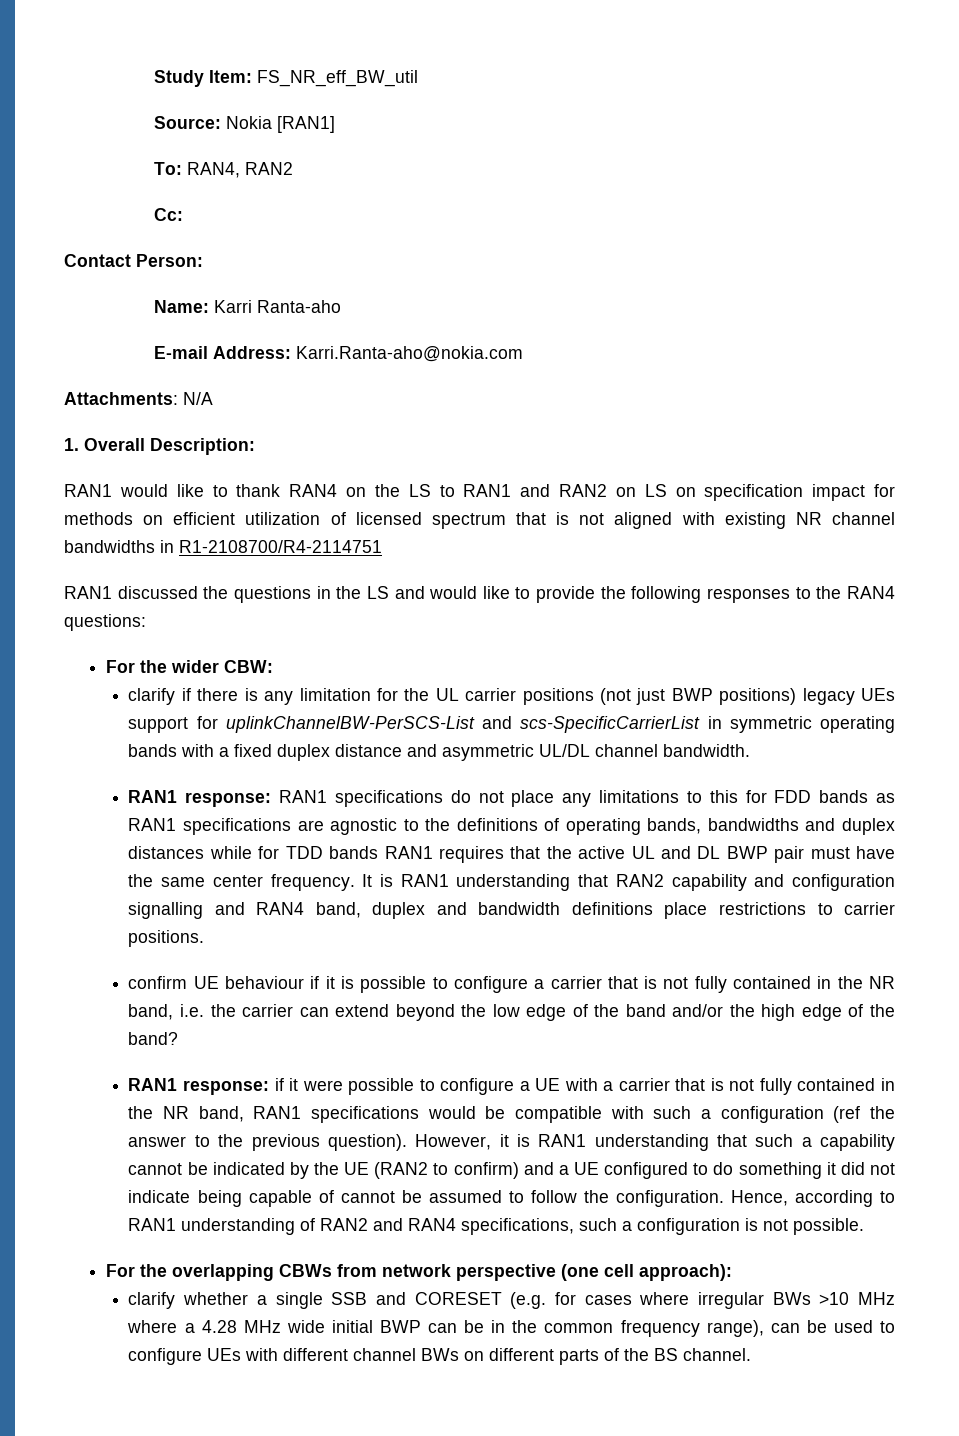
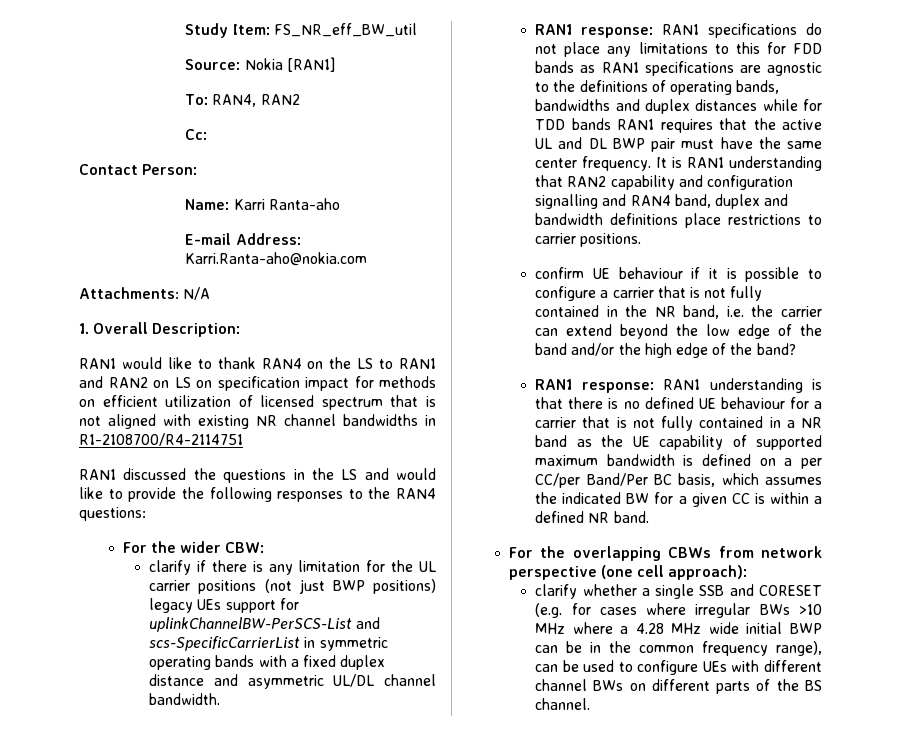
- RAN1 response: if it were possible to configure a UE with a carrier that is not fully contained in the NR band, RAN1 specifications would be compatible with such a configuration (ref the answer to the previous question). However, it is RAN1 understanding that such a capability cannot be indicated by the UE (RAN2 to confirm) and a UE configured to do something it did not indicate being capable of cannot be assumed to follow the configuration. Hence, according to RAN1 understanding of RAN2 and RAN4 specifications, such a configuration is not possible.
+ RAN1 response: RAN1 understanding is that there is no defined UE behaviour for a carrier that is not fully contained in a NR band as the UE capability of supported maximum bandwidth is defined on a per CC/per Band/Per BC basis, which assumes the indicated BW for a given CC is within a defined NR band.

